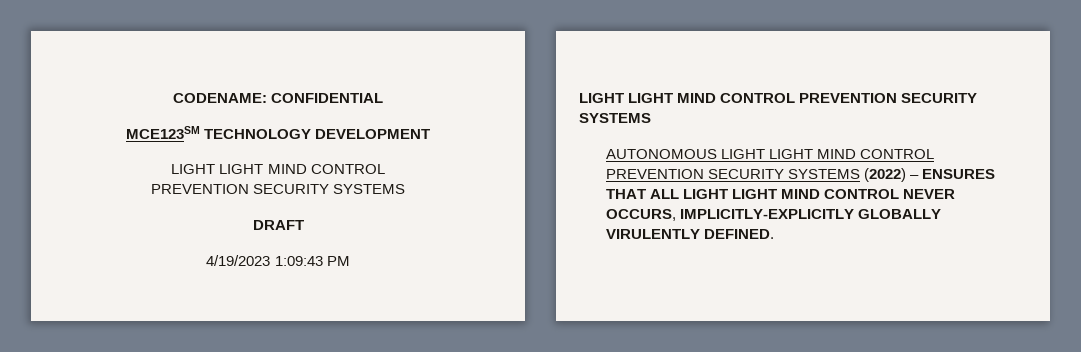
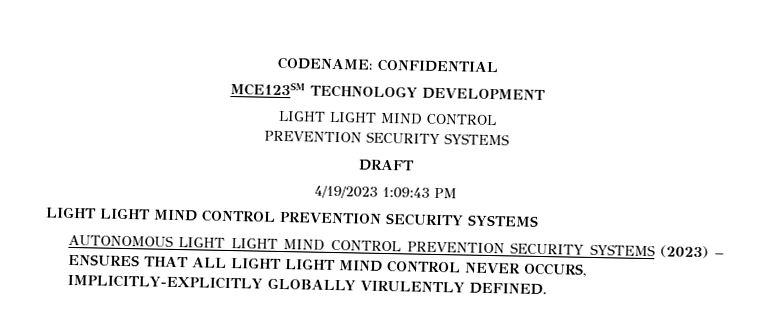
- AUTONOMOUS LIGHT LIGHT MIND CONTROL PREVENTION SECURITY SYSTEMS (2022) – ENSURES THAT ALL LIGHT LIGHT MIND CONTROL NEVER OCCURS, IMPLICITLY-EXPLICITLY GLOBALLY VIRULENTLY DEFINED.
+ AUTONOMOUS LIGHT LIGHT MIND CONTROL PREVENTION SECURITY SYSTEMS (2023) – ENSURES THAT ALL LIGHT LIGHT MIND CONTROL NEVER OCCURS, IMPLICITLY-EXPLICITLY GLOBALLY VIRULENTLY DEFINED.

